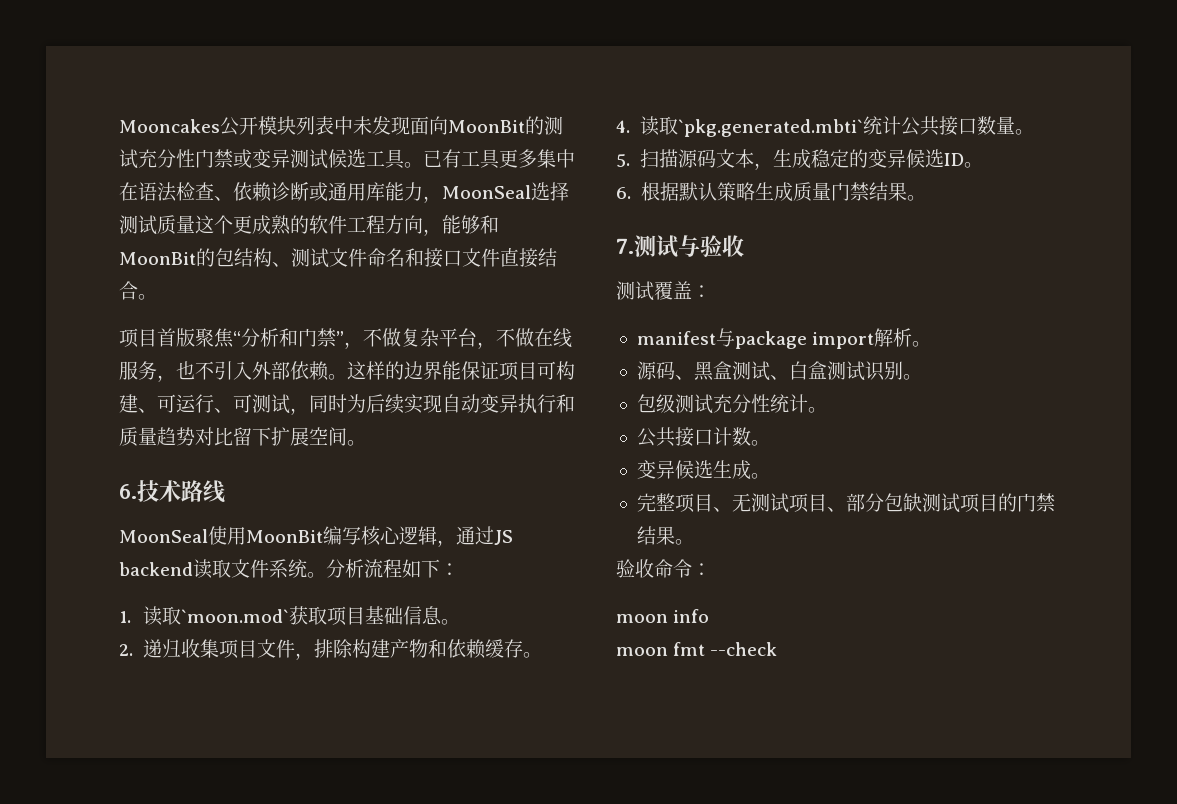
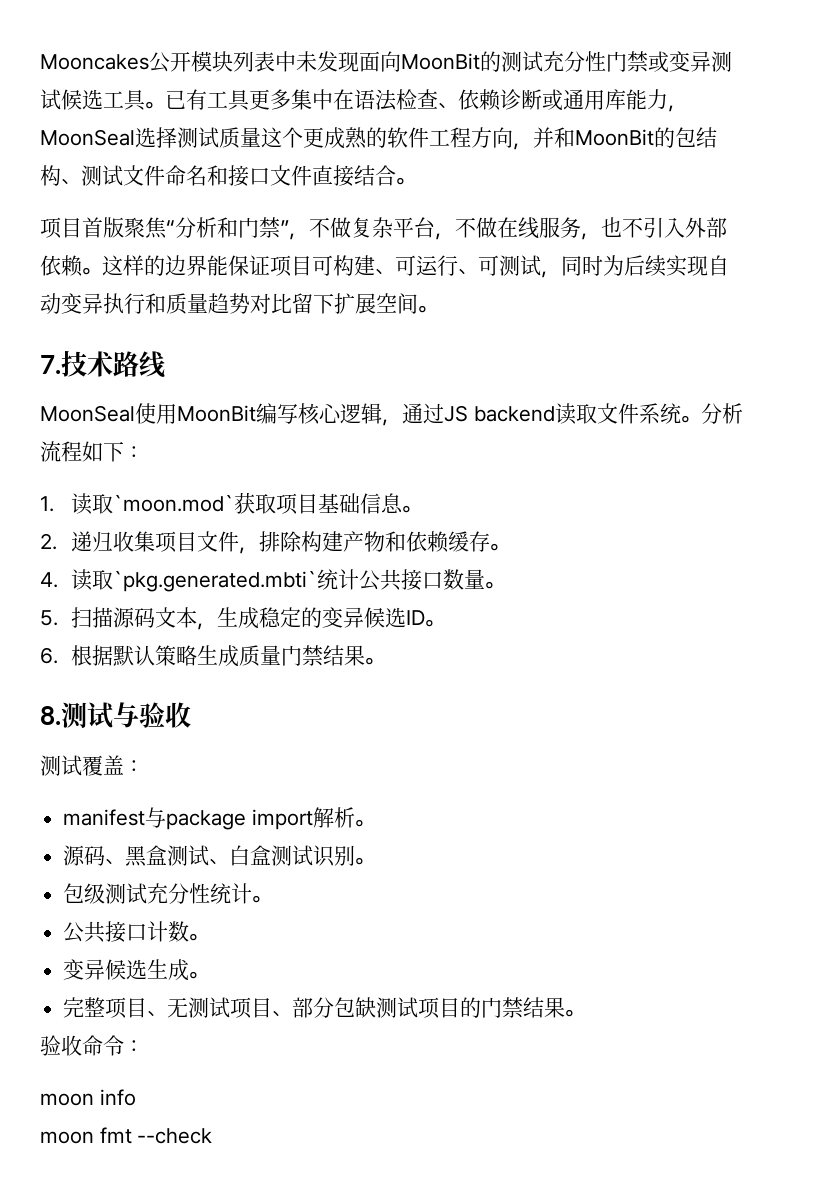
- 已有工具更多集中在语法检查、依赖诊断或通用库能力，MoonSeal选择测试质量这个更成熟的软件工程方向，能够和MoonBit的包结构、测试文件命名和接口文件直接结合。
+ 已有工具更多集中在语法检查、依赖诊断或通用库能力，MoonSeal选择测试质量这个更成熟的软件工程方向，并和MoonBit的包结构、测试文件命名和接口文件直接结合。
- 6.技术路线
+ 7.技术路线
- 7.测试与验收
+ 8.测试与验收

